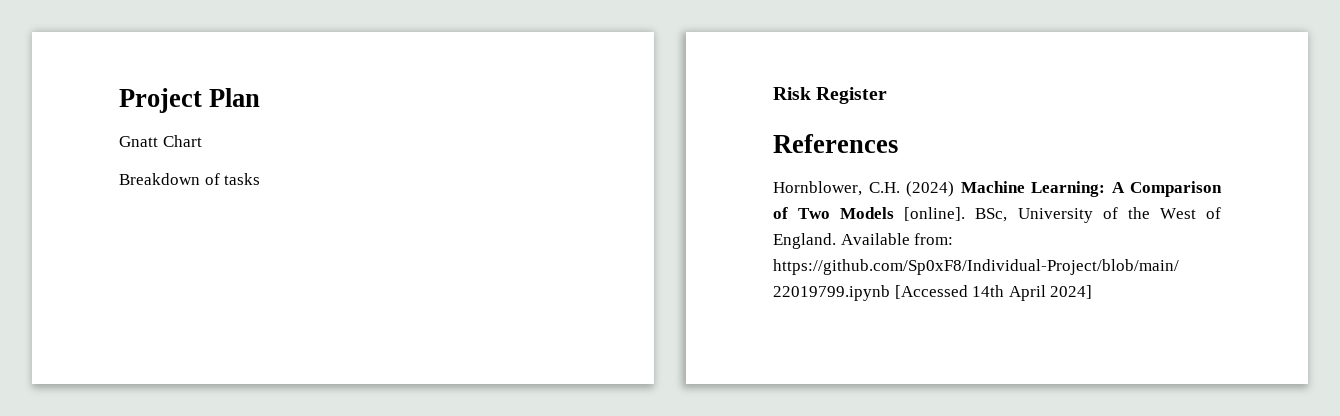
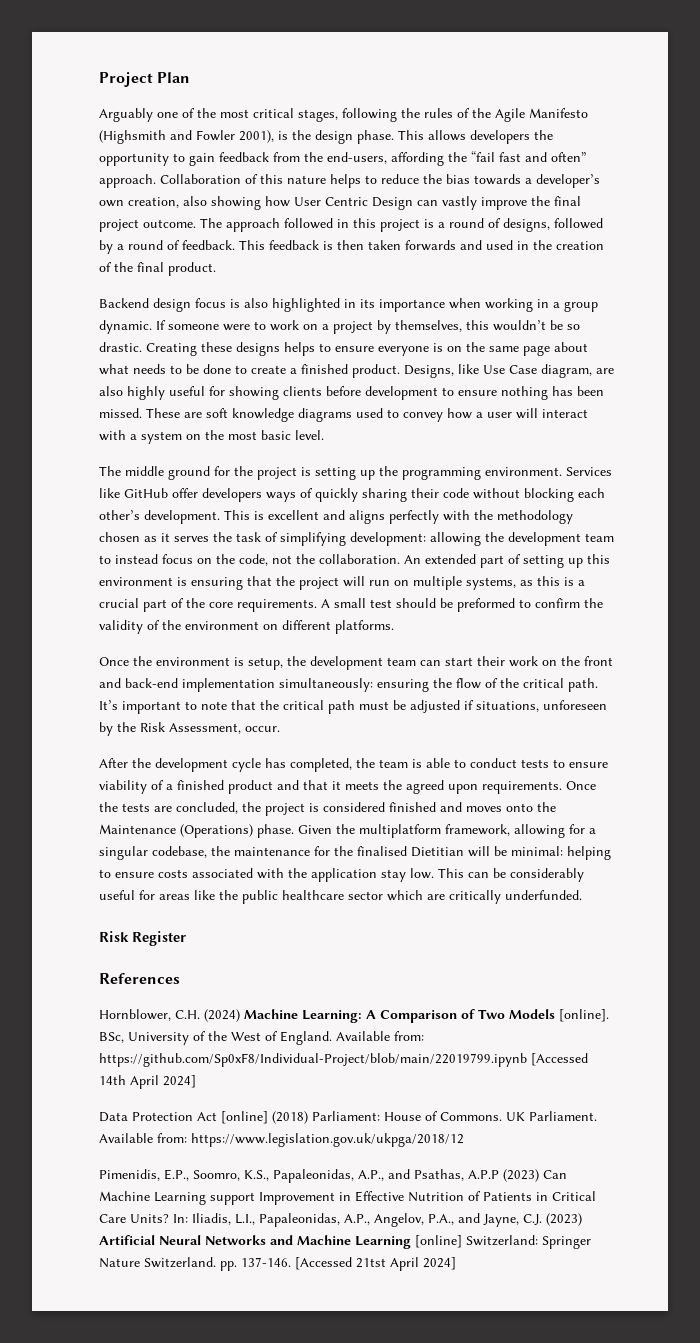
- Gnatt Chart
- Breakdown of tasks
+ Arguably one of the most critical stages, following the rules of the Agile Manifesto (Highsmith and Fowler 2001), is the design phase. This allows developers the opportunity to gain feedback from the end-users, affording the “fail fast and often” approach. Collaboration of this nature helps to reduce the bias towards a developer’s own creation, also showing how User Centric Design can vastly improve the final project outcome. The approach followed in this project is a round of designs, followed by a round of feedback. This feedback is then taken forwards and used in the creation of the final product.
+ Backend design focus is also highlighted in its importance when working in a group dynamic. If someone were to work on a project by themselves, this wouldn’t be so drastic. Creating these designs helps to ensure everyone is on the same page about what needs to be done to create a finished product. Designs, like Use Case diagram, are also highly useful for showing clients before development to ensure nothing has been missed. These are soft knowledge diagrams used to convey how a user will interact with a system on the most basic level.
+ The middle ground for the project is setting up the programming environment. Services like GitHub offer developers ways of quickly sharing their code without blocking each other’s development. This is excellent and aligns perfectly with the methodology chosen as it serves the task of simplifying development: allowing the development team to instead focus on the code, not the collaboration. An extended part of setting up this environment is ensuring that the project will run on multiple systems, as this is a crucial part of the core requirements. A small test should be preformed to confirm the validity of the environment on different platforms.
+ Once the environment is setup, the development team can start their work on the front and back-end implementation simultaneously: ensuring the flow of the critical path. It’s important to note that the critical path must be adjusted if situations, unforeseen by the Risk Assessment, occur.
+ After the development cycle has completed, the team is able to conduct tests to ensure viability of a finished product and that it meets the agreed upon requirements. Once the tests are concluded, the project is considered finished and moves onto the Maintenance (Operations) phase. Given the multiplatform framework, allowing for a singular codebase, the maintenance for the finalised Dietitian will be minimal: helping to ensure costs associated with the application stay low. This can be considerably useful for areas like the public healthcare sector which are critically underfunded.
+ Data Protection Act [online] (2018) Parliament: House of Commons. UK Parliament. Available from: https://www.legislation.gov.uk/ukpga/2018/12
+ Pimenidis, E.P., Soomro, K.S., Papaleonidas, A.P., and Psathas, A.P.P (2023) Can Machine Learning support Improvement in Effective Nutrition of Patients in Critical Care Units? In: Iliadis, L.I., Papaleonidas, A.P., Angelov, P.A., and Jayne, C.J. (2023) Artificial Neural Networks and Machine Learning [online] Switzerland: Springer Nature Switzerland. pp. 137-146. [Accessed 21tst April 2024]

